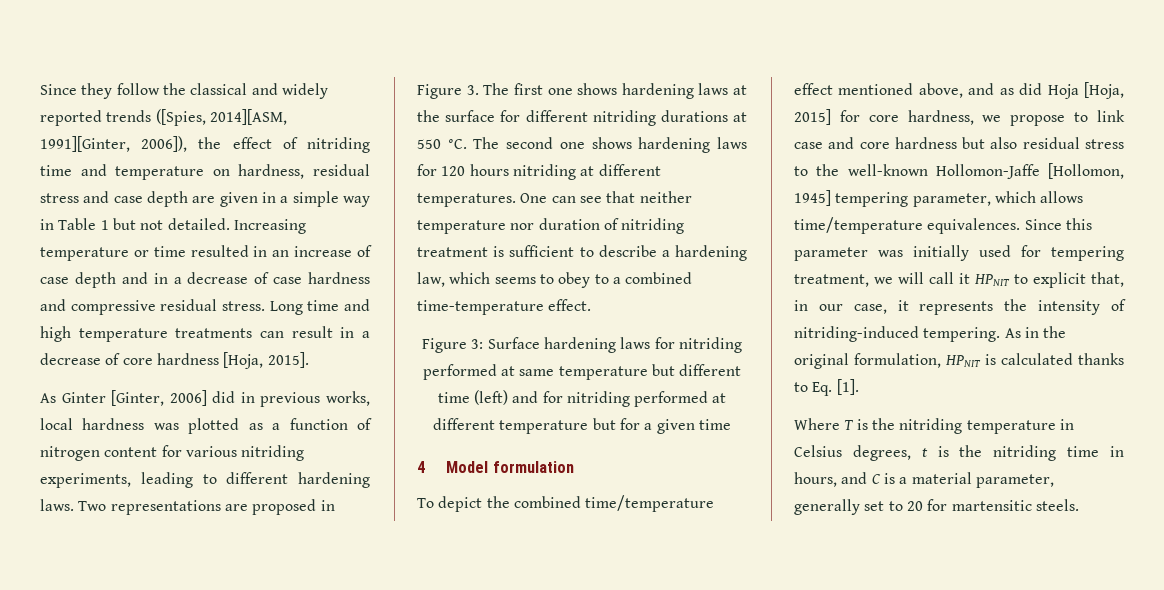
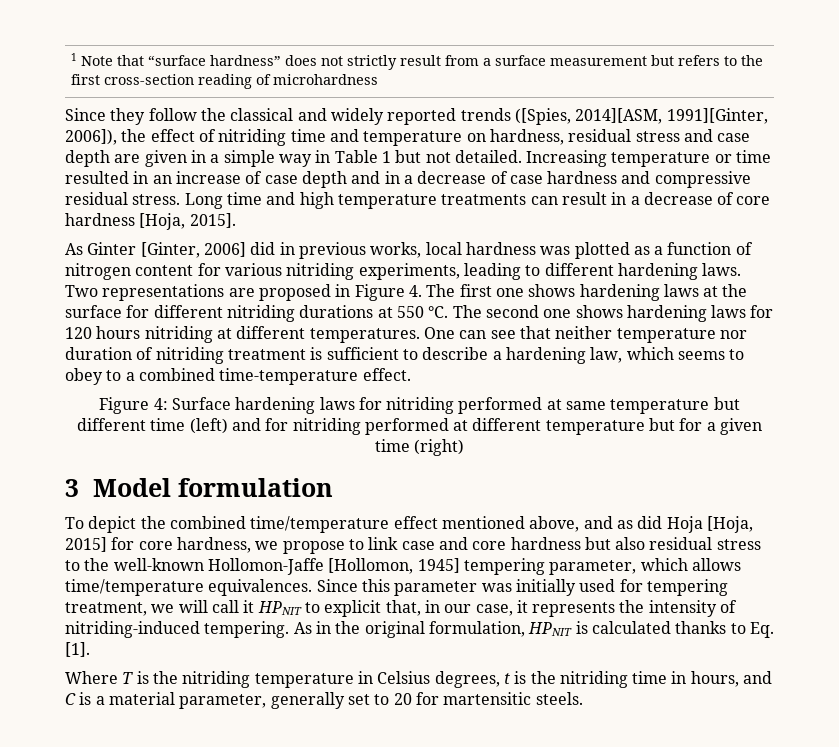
+ 1 Note that “surface hardness” does not strictly result from a surface measurement but refers to the first cross-section reading of microhardness
- Two representations are proposed in Figure 3. The first one shows hardening laws at the surface for different nitriding durations at 550 °C.
+ Two representations are proposed in Figure 4. The first one shows hardening laws at the surface for different nitriding durations at 550 °C.
- Figure 3: Surface hardening laws for nitriding performed at same temperature but different time (left) and for nitriding performed at different temperature but for a given time
- 4 Model formulation
+ Figure 4: Surface hardening laws for nitriding performed at same temperature but different time (left) and for nitriding performed at different temperature but for a given time (right)
+ 3 Model formulation

